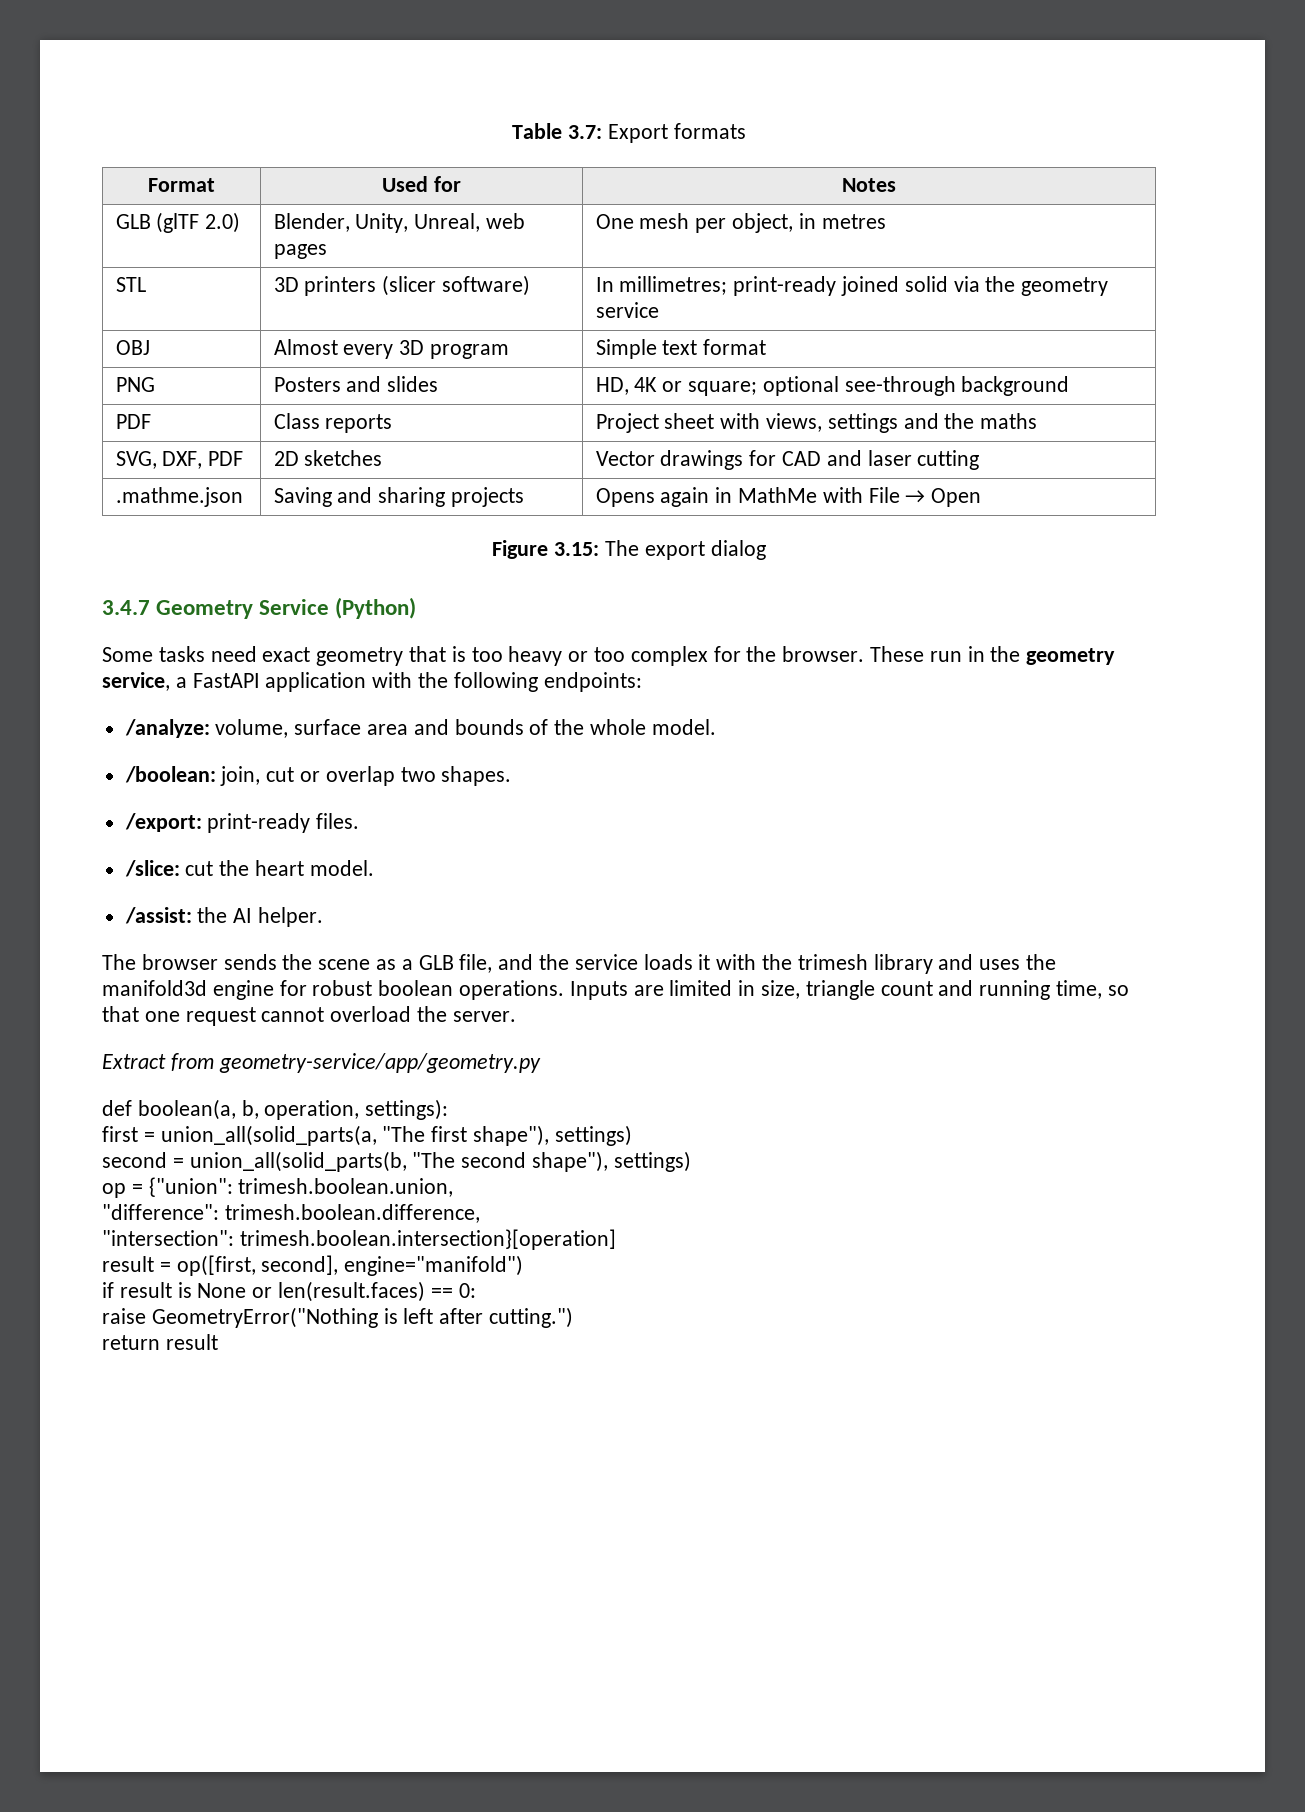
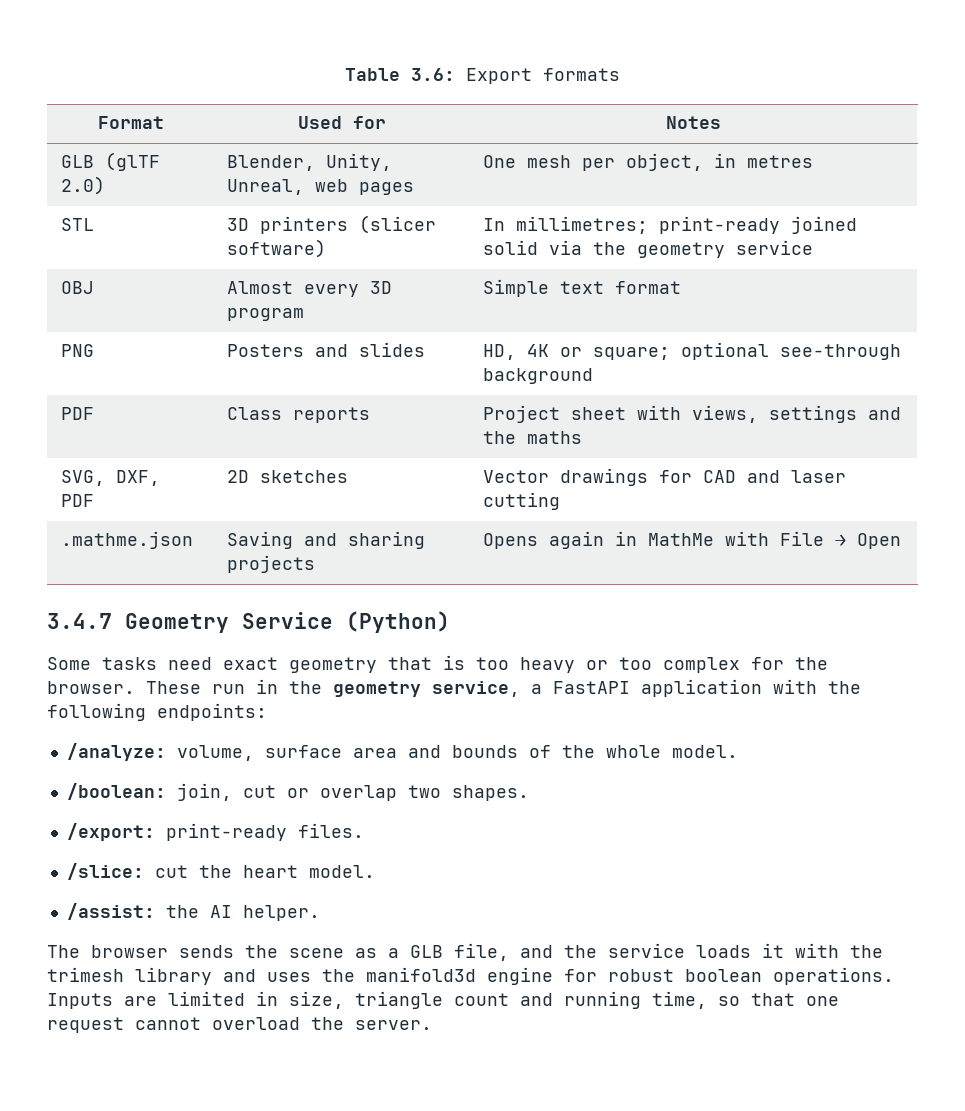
- Table 3.7: Export formats
+ Table 3.6: Export formats
- Figure 3.15: The export dialog
- Extract from geometry-service/app/geometry.py
- def boolean(a, b, operation, settings):
- first = union_all(solid_parts(a, "The first shape"), settings)
- second = union_all(solid_parts(b, "The second shape"), settings)
- op = {"union": trimesh.boolean.union,
- "difference": trimesh.boolean.difference,
- "intersection": trimesh.boolean.intersection}[operation]
- result = op([first, second], engine="manifold")
- if result is None or len(result.faces) == 0:
- raise GeometryError("Nothing is left after cutting.")
- return result

